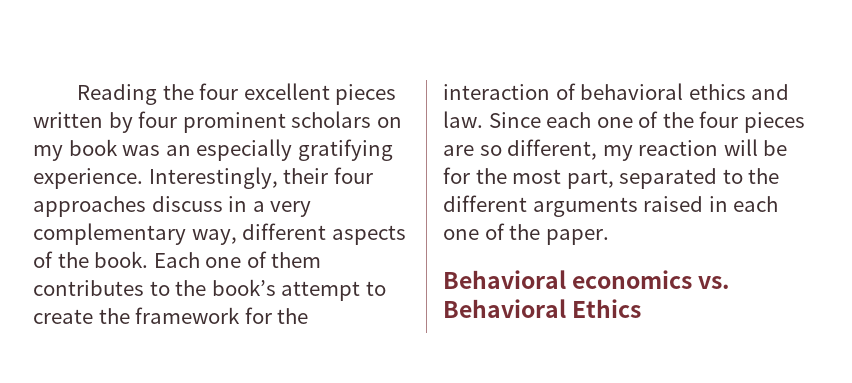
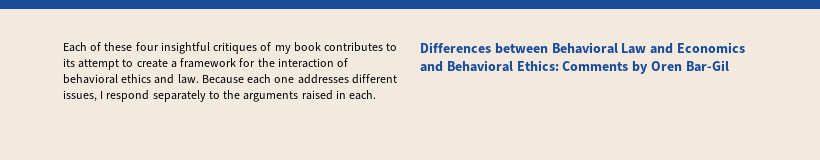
- Reading the four excellent pieces written by four prominent scholars on my book was an especially gratifying experience. Interestingly, their four approaches discuss in a very complementary way, different aspects of the book. Each one of them contributes to the book’s attempt to create the framework for the interaction of behavioral ethics and law.
+ Each of these four insightful critiques of my book contributes to its attempt to create a framework for the interaction of behavioral ethics and law.
- Since each one of the four pieces are so different, my reaction will be for the most part, separated to the different arguments raised in each one of the paper.
- Behavioral economics vs. Behavioral Ethics
+ Because each one addresses different issues, I respond separately to the arguments raised in each.
+ Differences between Behavioral Law and Economics and Behavioral Ethics: Comments by Oren Bar-Gil

